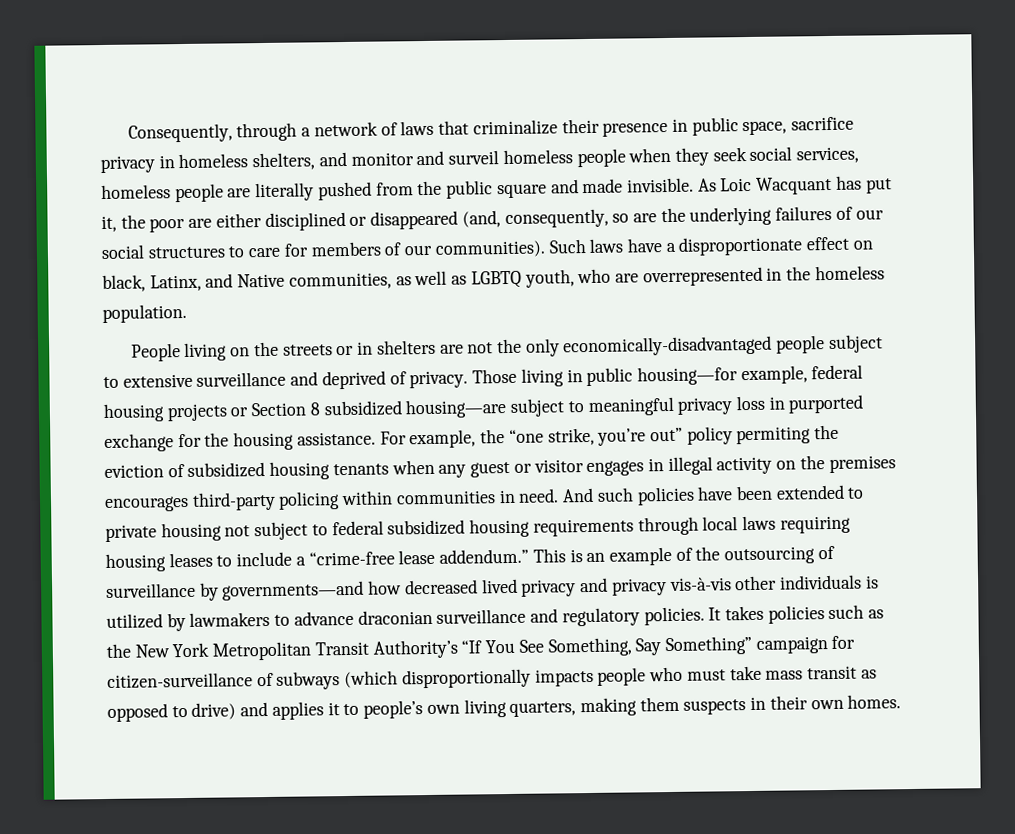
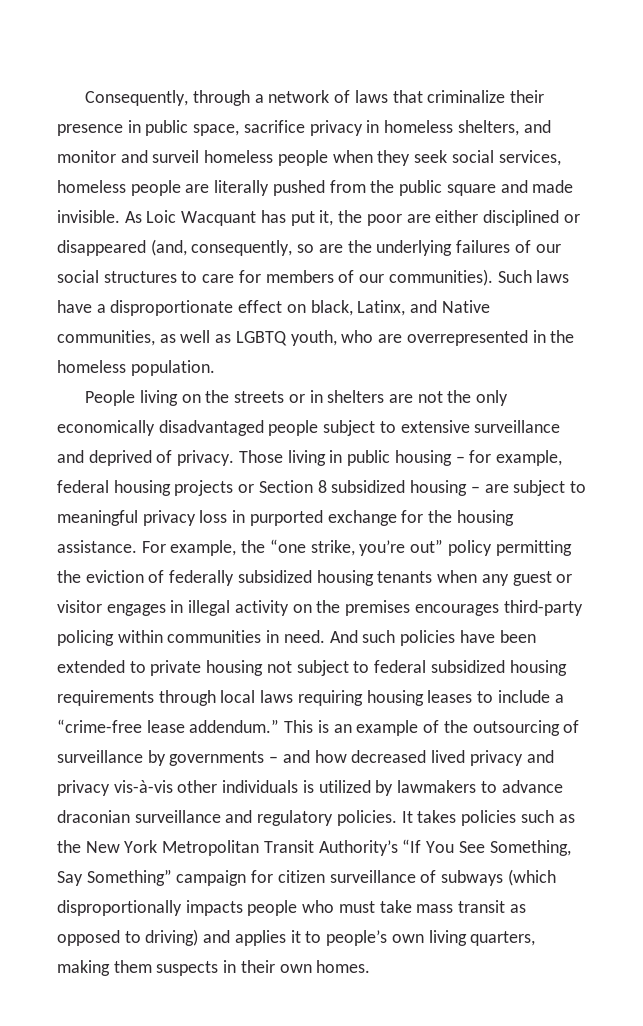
- People living on the streets or in shelters are not the only economically-disadvantaged people subject to extensive surveillance and deprived of privacy.
+ People living on the streets or in shelters are not the only economically disadvantaged people subject to extensive surveillance and deprived of privacy.
- Those living in public housing—for example, federal housing projects or Section 8 subsidized housing—are subject to meaningful privacy loss in purported exchange for the housing assistance.
+ Those living in public housing – for example, federal housing projects or Section 8 subsidized housing – are subject to meaningful privacy loss in purported exchange for the housing assistance.
- For example, the “one strike, you’re out” policy permiting the eviction of subsidized housing tenants when any guest or visitor engages in illegal activity on the premises encourages third-party policing within communities in need.
+ For example, the “one strike, you’re out” policy permitting the eviction of federally subsidized housing tenants when any guest or visitor engages in illegal activity on the premises encourages third-party policing within communities in need.
- This is an example of the outsourcing of surveillance by governments—and how decreased lived privacy and privacy vis-à-vis other individuals is utilized by lawmakers to advance draconian surveillance and regulatory policies.
+ This is an example of the outsourcing of surveillance by governments – and how decreased lived privacy and privacy vis-à-vis other individuals is utilized by lawmakers to advance draconian surveillance and regulatory policies.
- It takes policies such as the New York Metropolitan Transit Authority’s “If You See Something, Say Something” campaign for citizen-surveillance of subways (which disproportionally impacts people who must take mass transit as opposed to drive) and applies it to people’s own living quarters, making them suspects in their own homes.
+ It takes policies such as the New York Metropolitan Transit Authority’s “If You See Something, Say Something” campaign for citizen surveillance of subways (which disproportionally impacts people who must take mass transit as opposed to driving) and applies it to people’s own living quarters, making them suspects in their own homes.

